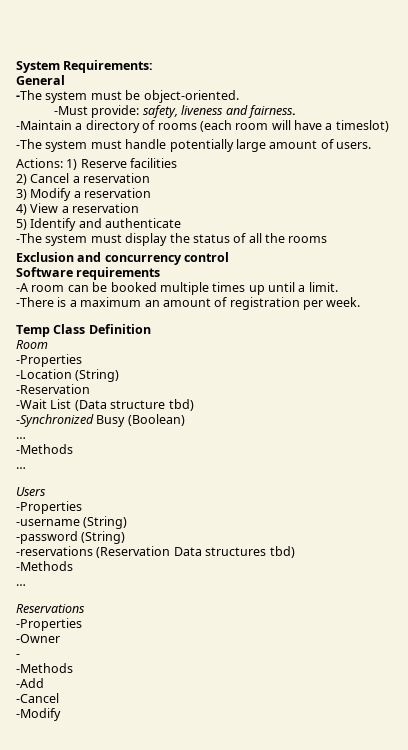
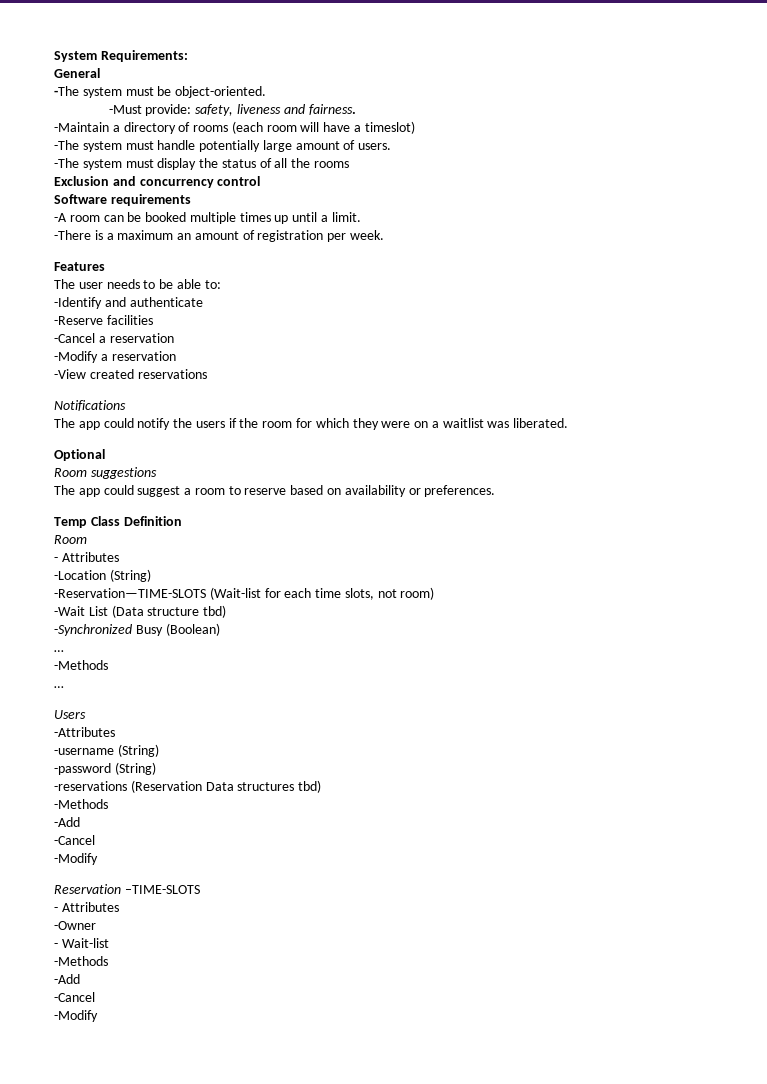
- Actions: 1) Reserve facilities
- 2) Cancel a reservation
- 3) Modify a reservation
- 4) View a reservation
- 5) Identify and authenticate
+ Features
+ The user needs to be able to:
+ -Identify and authenticate
+ -Reserve facilities
+ -Cancel a reservation
+ -Modify a reservation
+ -View created reservations
+ Notifications
+ The app could notify the users if the room for which they were on a waitlist was liberated.
+ Optional
+ Room suggestions
+ The app could suggest a room to reserve based on availability or preferences.
  Temp Class Definition
  Room
- -Properties
+ - Attributes
- -Reservation
+ -Reservation—TIME-SLOTS (Wait-list for each time slots, not room)
  Users
- -Properties
+ -Attributes
  -reservations (Reservation Data structures tbd)
  -Methods
- …
- Reservations
- -Properties
+ -Add
+ -Cancel
+ -Modify
+ Reservation –TIME-SLOTS
+ - Attributes
- -
+ - Wait-list

